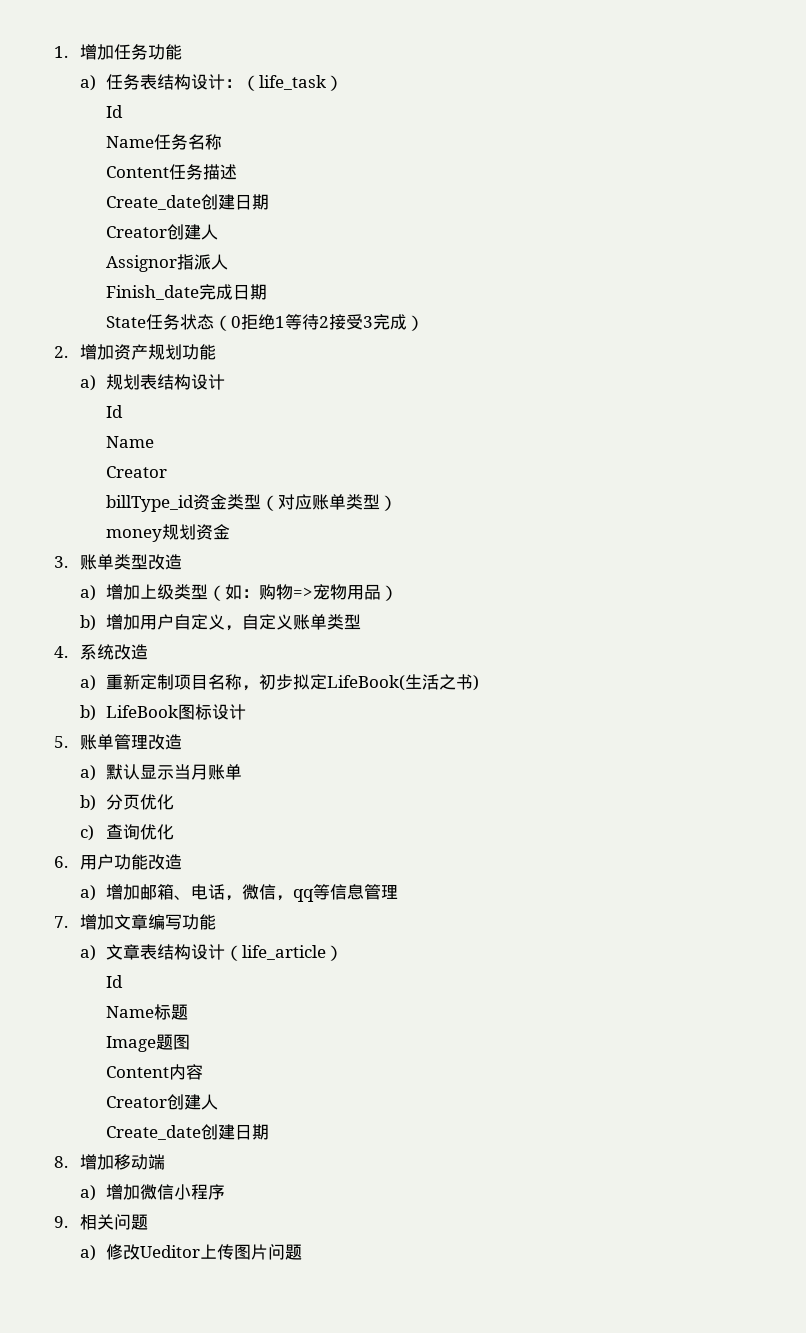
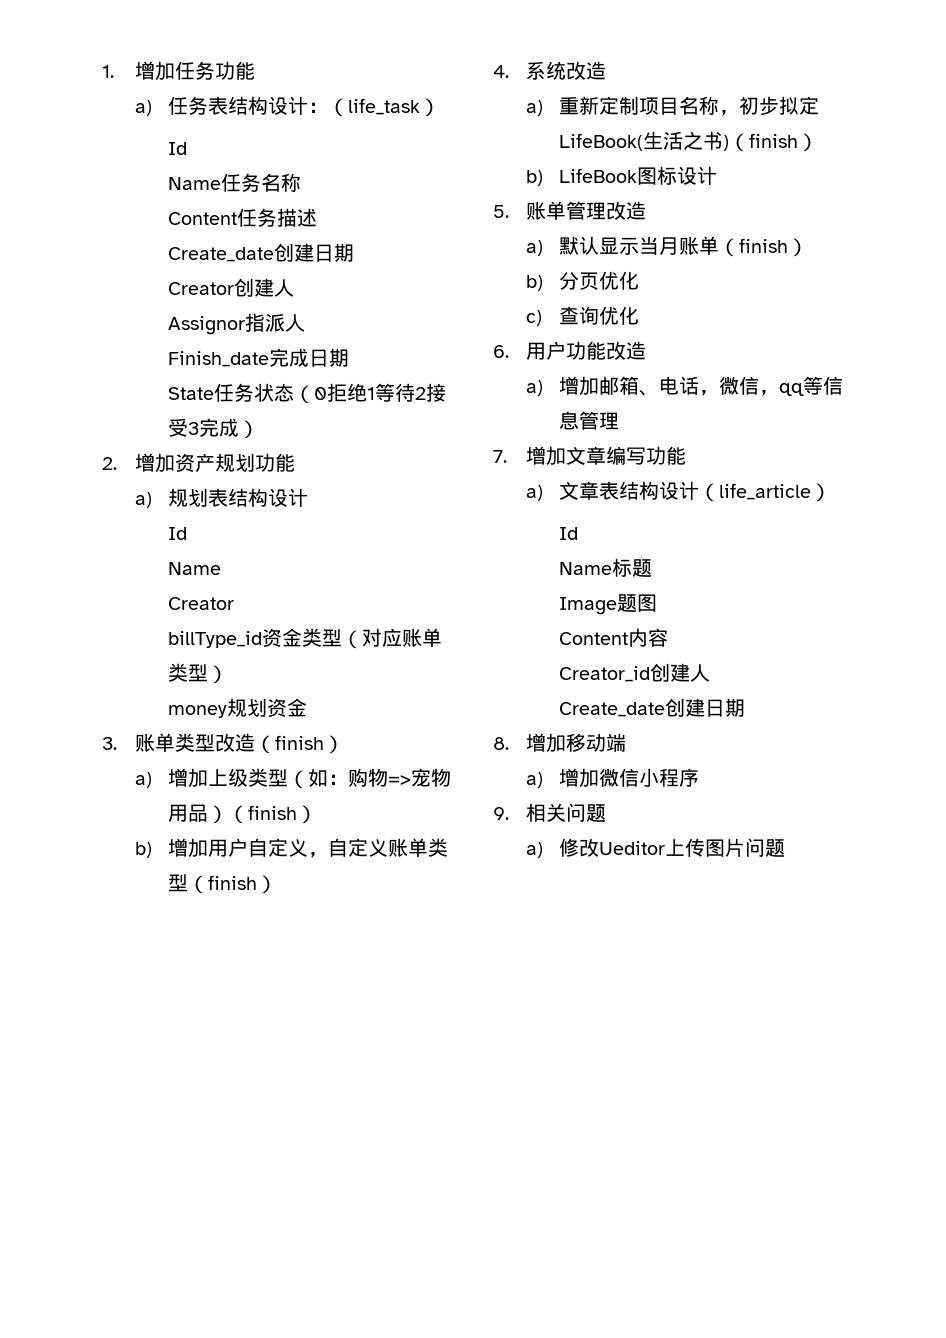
- 3.账单类型改造
+ 3.账单类型改造（finish）
- a)增加上级类型（如：购物=>宠物用品）
+ a)增加上级类型（如：购物=>宠物用品）（finish）
- b)增加用户自定义，自定义账单类型
+ b)增加用户自定义，自定义账单类型（finish）
- a)重新定制项目名称，初步拟定LifeBook(生活之书)
+ a)重新定制项目名称，初步拟定LifeBook(生活之书)（finish）
- a)默认显示当月账单
+ a)默认显示当月账单（finish）
  Content内容
- Creator创建人
+ Creator_id创建人

